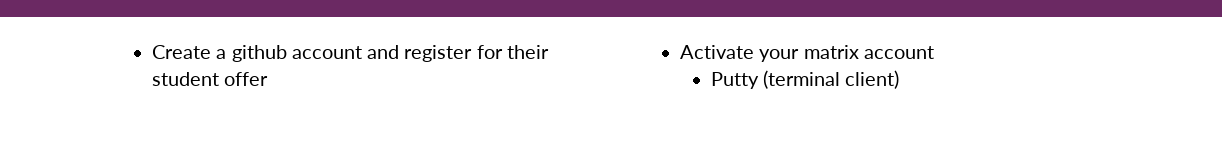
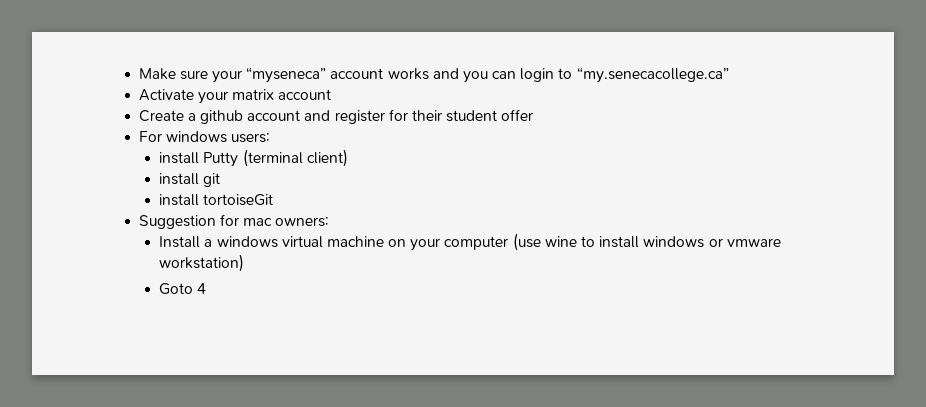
+ Make sure your “myseneca” account works and you can login to “my.senecacollege.ca”
+ Activate your matrix account
- Activate your matrix account
- Putty (terminal client)
+ For windows users:
+ install Putty (terminal client)
+ install git
+ install tortoiseGit
+ Suggestion for mac owners:
+ Install a windows virtual machine on your computer (use wine to install windows or vmware workstation)
+ Goto 4

